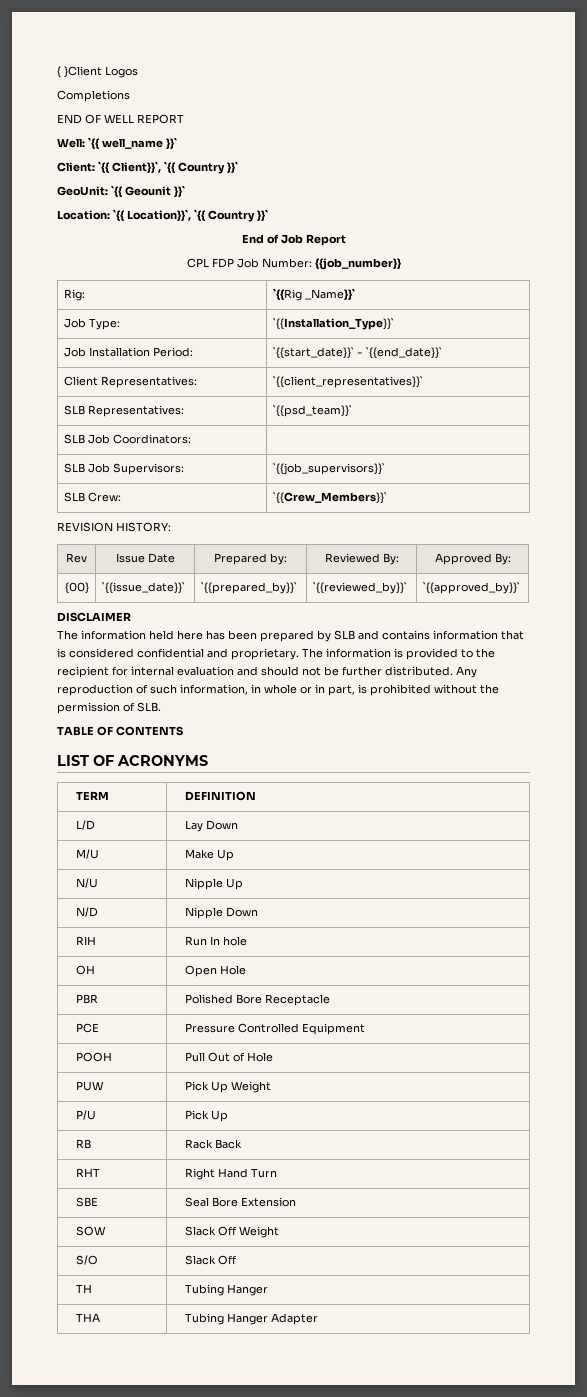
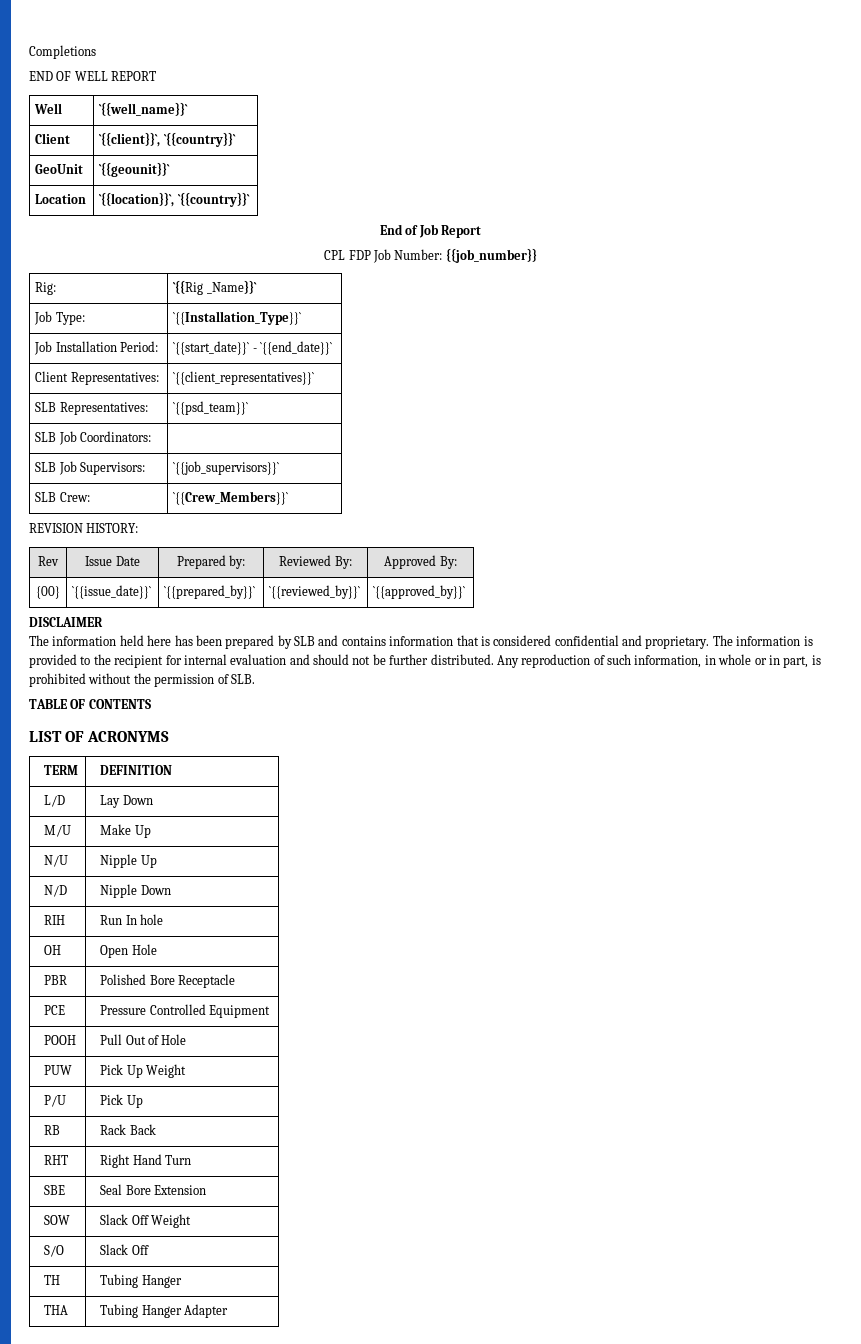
- { }Client Logos
- Well: `{{ well_name }}`
- Client: `{{ Client}}`, `{{ Country }}`
- GeoUnit: `{{ Geounit }}`
- Location: `{{ Location}}`, `{{ Country }}`
+ Well | `{{well_name}}`
+ Client | `{{client}}`, `{{country}}`
+ GeoUnit | `{{geounit}}`
+ Location | `{{location}}`, `{{country}}`

